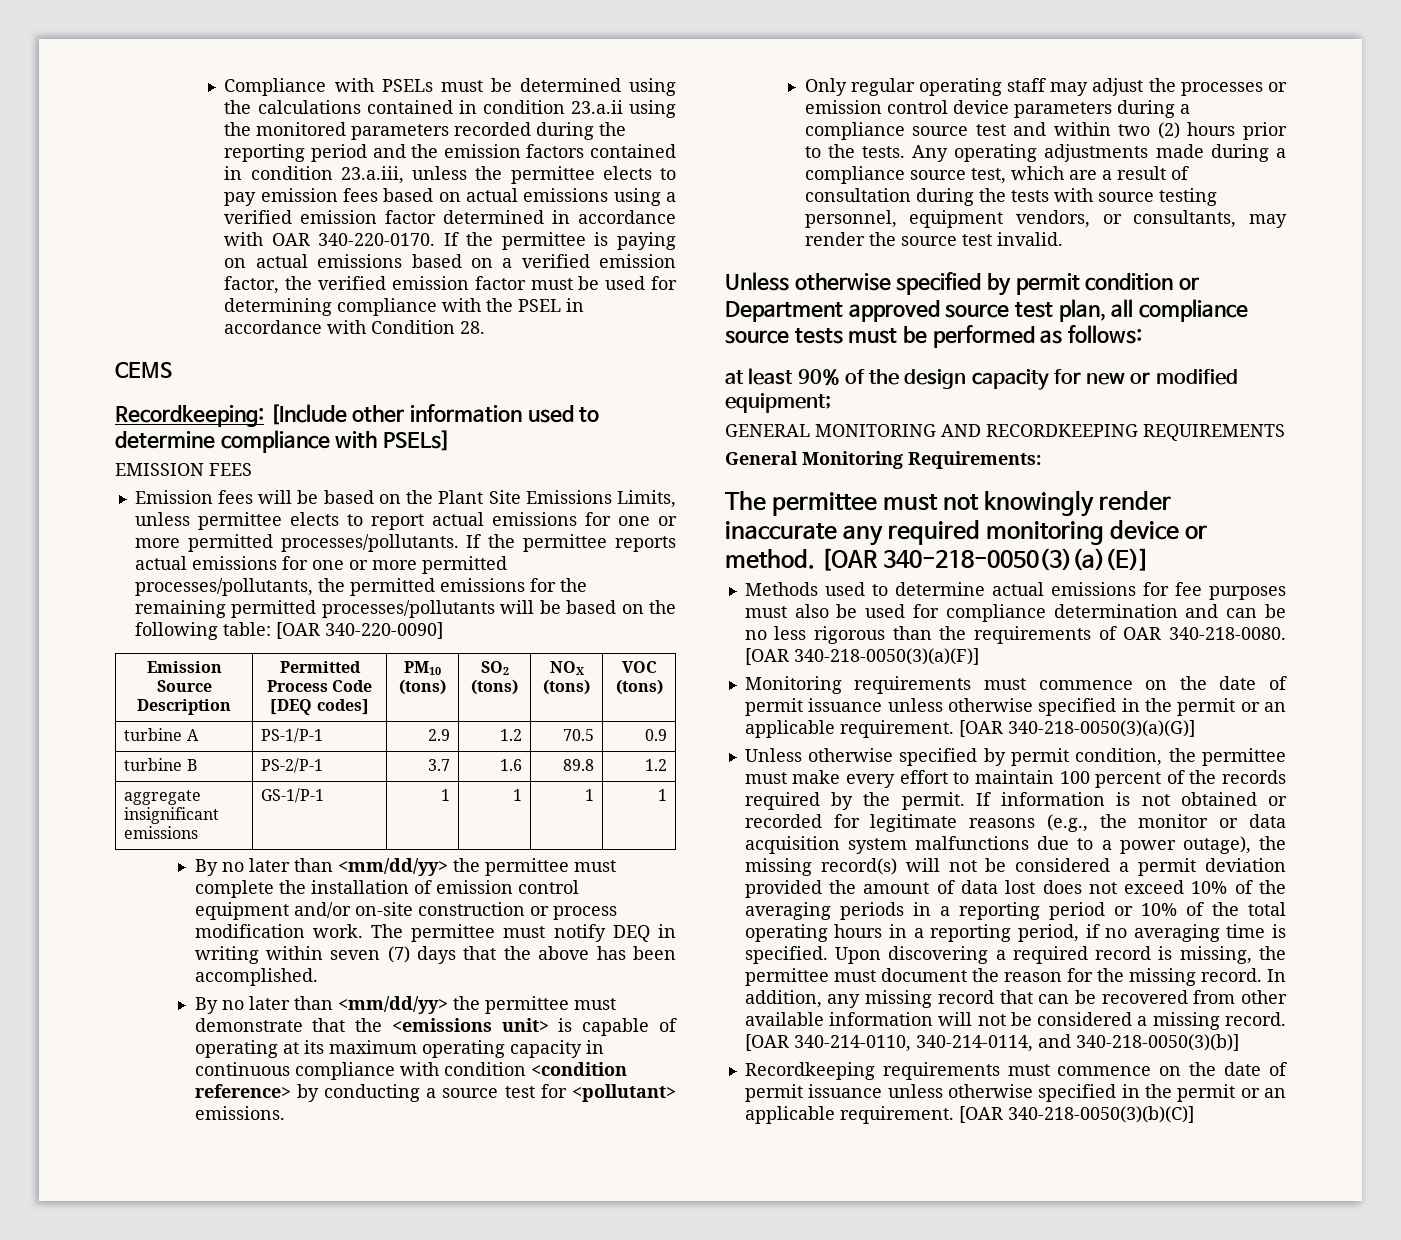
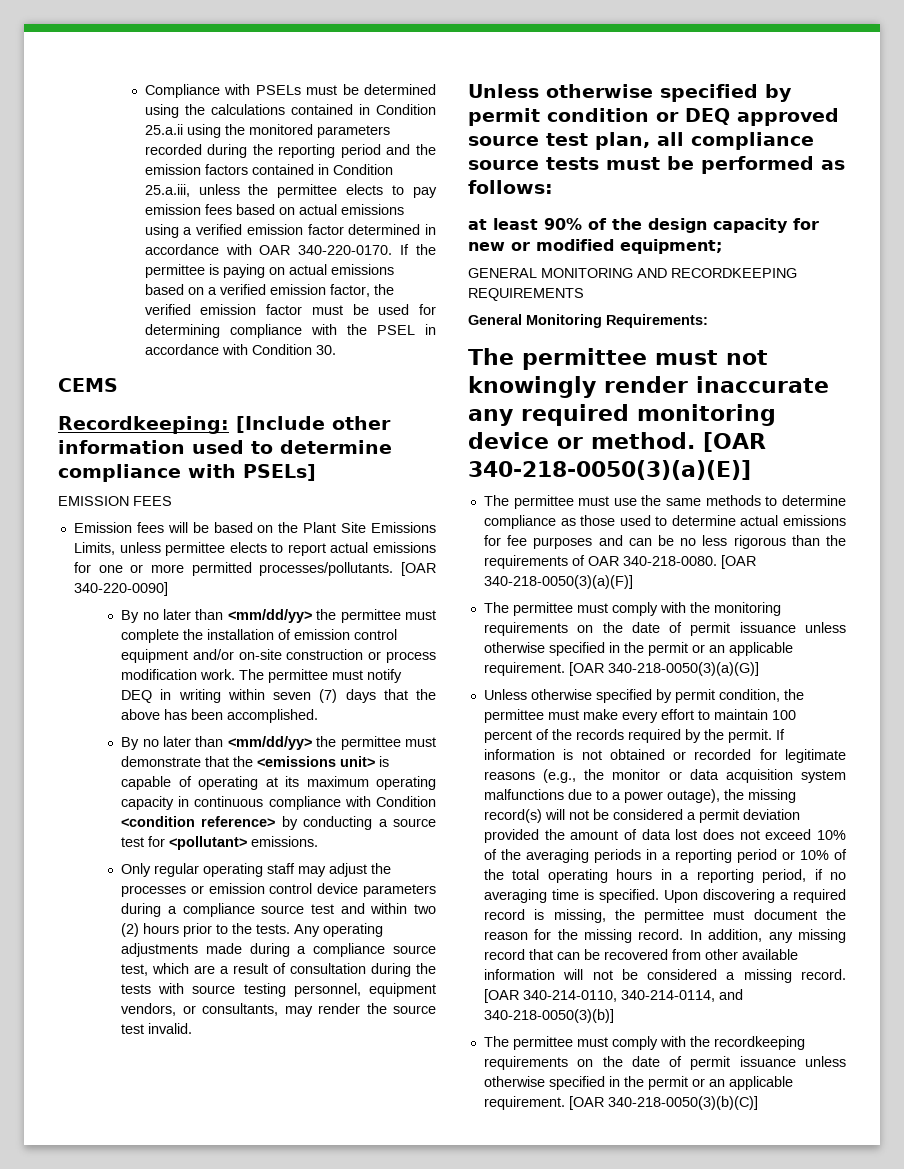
- Compliance with PSELs must be determined using the calculations contained in condition 23.a.ii using the monitored parameters recorded during the reporting period and the emission factors contained in condition 23.a.iii, unless the permittee elects to pay emission fees based on actual emissions using a verified emission factor determined in accordance with OAR 340-220-0170.
+ Compliance with PSELs must be determined using the calculations contained in Condition 25.a.ii using the monitored parameters recorded during the reporting period and the emission factors contained in Condition 25.a.iii, unless the permittee elects to pay emission fees based on actual emissions using a verified emission factor determined in accordance with OAR 340-220-0170.
- If the permittee is paying on actual emissions based on a verified emission factor, the verified emission factor must be used for determining compliance with the PSEL in accordance with Condition 28.
+ If the permittee is paying on actual emissions based on a verified emission factor, the verified emission factor must be used for determining compliance with the PSEL in accordance with Condition 30.
- If the permittee reports actual emissions for one or more permitted processes/pollutants, the permitted emissions for the remaining permitted processes/pollutants will be based on the following table: [OAR 340-220-0090]
- Emission Source Description | Permitted Process Code [DEQ codes] | PM10 (tons) | SO2 (tons) | NOX (tons) | VOC (tons)
- turbine A | PS-1/P-1 | 2.9 | 1.2 | 70.5 | 0.9
- turbine B | PS-2/P-1 | 3.7 | 1.6 | 89.8 | 1.2
- aggregate insignificant emissions | GS-1/P-1 | 1 | 1 | 1 | 1
+ [OAR 340-220-0090]
- By no later than <mm/dd/yy> the permittee must demonstrate that the <emissions unit> is capable of operating at its maximum operating capacity in continuous compliance with condition <condition reference> by conducting a source test for <pollutant> emissions.
+ By no later than <mm/dd/yy> the permittee must demonstrate that the <emissions unit> is capable of operating at its maximum operating capacity in continuous compliance with Condition <condition reference> by conducting a source test for <pollutant> emissions.
- Unless otherwise specified by permit condition or Department approved source test plan, all compliance source tests must be performed as follows:
+ Unless otherwise specified by permit condition or DEQ approved source test plan, all compliance source tests must be performed as follows:
- Methods used to determine actual emissions for fee purposes must also be used for compliance determination and can be no less rigorous than the requirements of OAR 340-218-0080.
+ The permittee must use the same methods to determine compliance as those used to determine actual emissions for fee purposes and can be no less rigorous than the requirements of OAR 340-218-0080.
- Monitoring requirements must commence on the date of permit issuance unless otherwise specified in the permit or an applicable requirement.
+ The permittee must comply with the monitoring requirements on the date of permit issuance unless otherwise specified in the permit or an applicable requirement.
- Recordkeeping requirements must commence on the date of permit issuance unless otherwise specified in the permit or an applicable requirement.
+ The permittee must comply with the recordkeeping requirements on the date of permit issuance unless otherwise specified in the permit or an applicable requirement.

